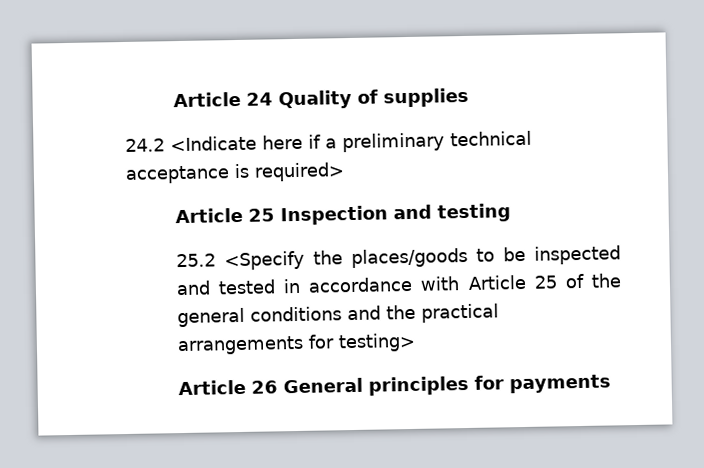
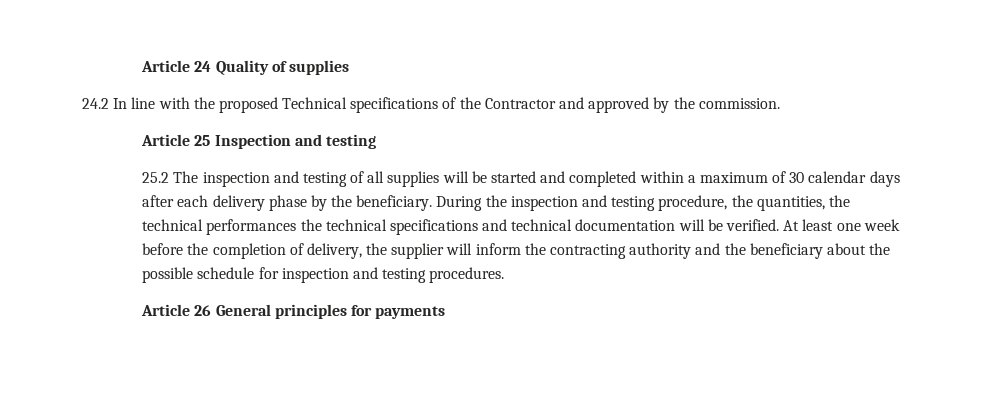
- 24.2 <Indicate here if a preliminary technical acceptance is required>
+ 24.2 In line with the proposed Technical specifications of the Contractor and approved by the commission.
- 25.2 <Specify the places/goods to be inspected and tested in accordance with Article 25 of the general conditions and the practical arrangements for testing>
+ 25.2 The inspection and testing of all supplies will be started and completed within a maximum of 30 calendar days after each delivery phase by the beneficiary. During the inspection and testing procedure, the quantities, the technical performances the technical specifications and technical documentation will be verified. At least one week before the completion of delivery, the supplier will inform the contracting authority and the beneficiary about the possible schedule for inspection and testing procedures.

